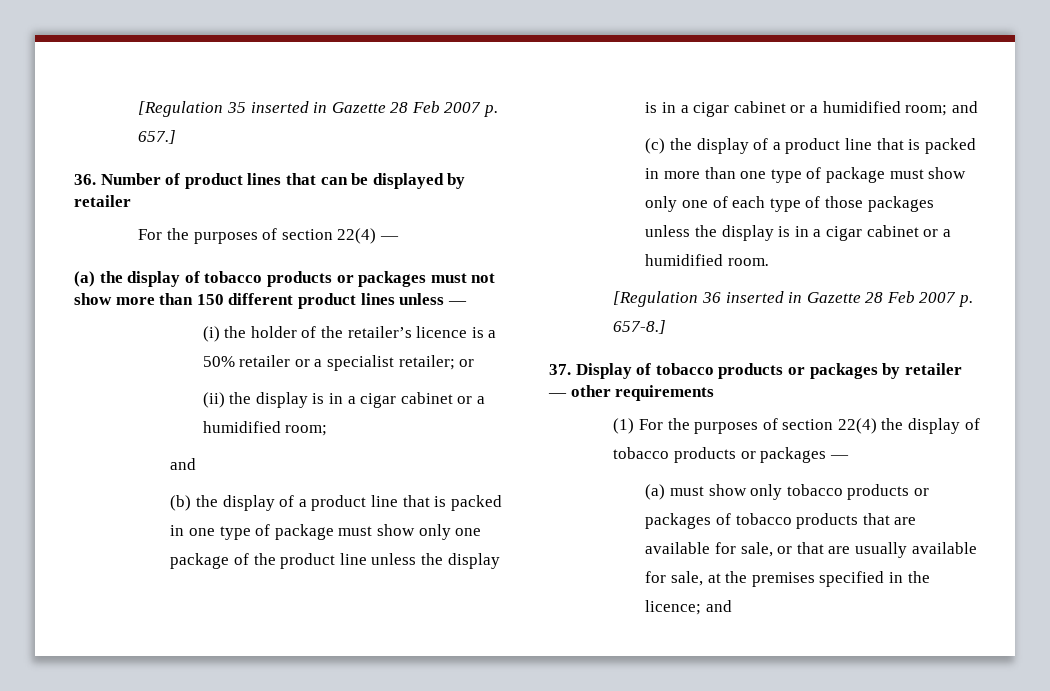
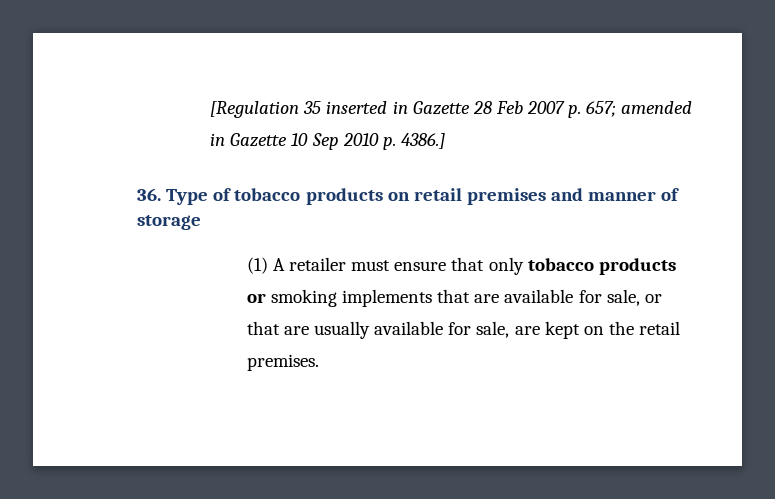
- [Regulation 35 inserted in Gazette 28 Feb 2007 p. 657.]
- 36. Number of product lines that can be displayed by retailer
- For the purposes of section 22(4) —
- (a) the display of tobacco products or packages must not show more than 150 different product lines unless —
- (i) the holder of the retailer’s licence is a 50% retailer or a specialist retailer; or
- (ii) the display is in a cigar cabinet or a humidified room;
- and
- (b) the display of a product line that is packed in one type of package must show only one package of the product line unless the display is in a cigar cabinet or a humidified room; and
- (c) the display of a product line that is packed in more than one type of package must show only one of each type of those packages unless the display is in a cigar cabinet or a humidified room.
- [Regulation 36 inserted in Gazette 28 Feb 2007 p. 657-8.]
- 37. Display of tobacco products or packages by retailer — other requirements
- (1) For the purposes of section 22(4) the display of tobacco products or packages —
- (a) must show only tobacco products or packages of tobacco products that are available for sale, or that are usually available for sale, at the premises specified in the licence; and
+ [Regulation 35 inserted in Gazette 28 Feb 2007 p. 657; amended in Gazette 10 Sep 2010 p. 4386.]
+ 36. Type of tobacco products on retail premises and manner of storage
+ (1) A retailer must ensure that only tobacco products or smoking implements that are available for sale, or that are usually available for sale, are kept on the retail premises.

